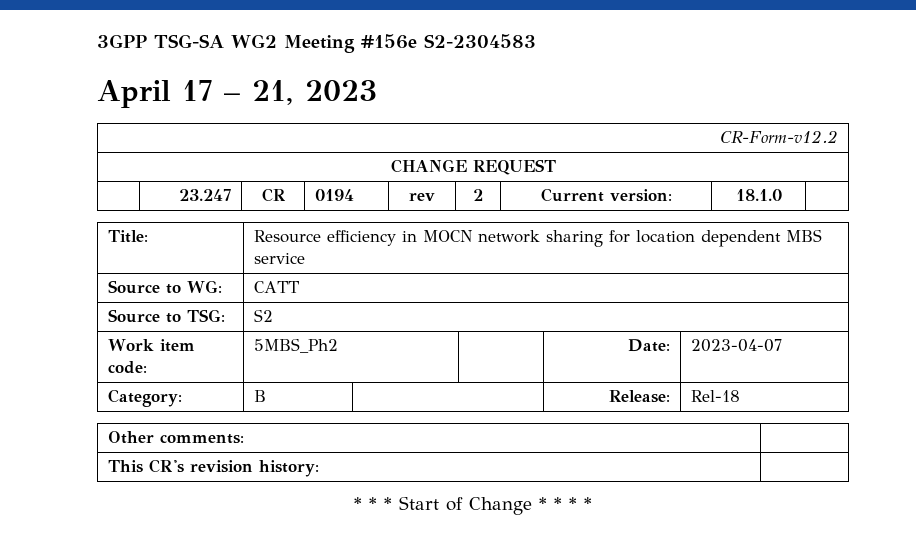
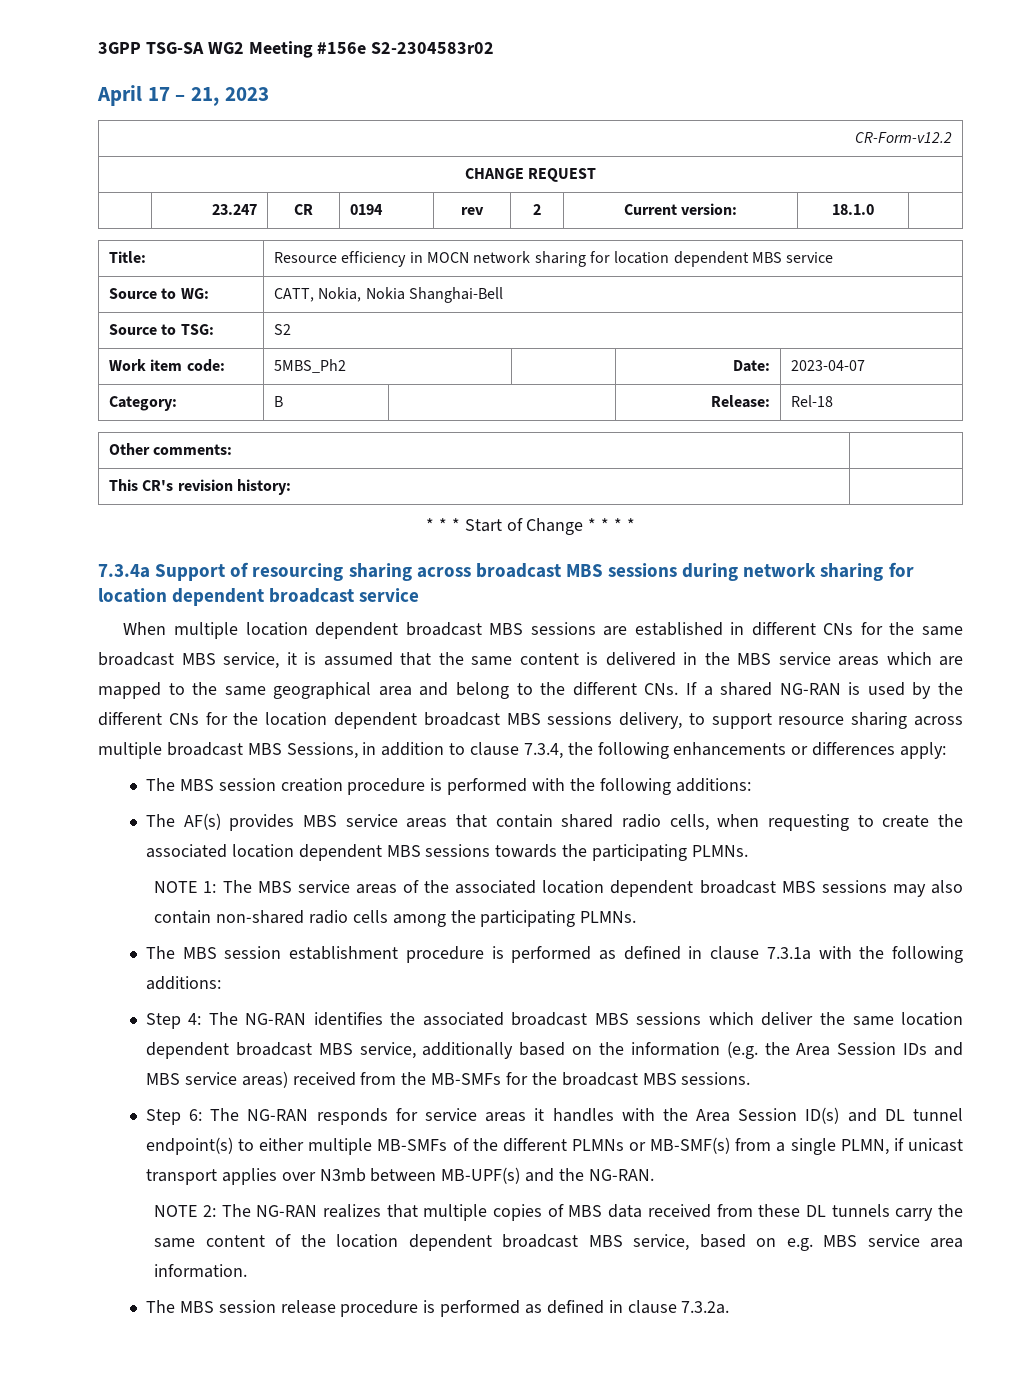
- 3GPP TSG-SA WG2 Meeting #156e S2-2304583
+ 3GPP TSG-SA WG2 Meeting #156e S2-2304583r02
- Source to WG: | CATT
+ Source to WG: | CATT, Nokia, Nokia Shanghai-Bell
+ 7.3.4a Support of resourcing sharing across broadcast MBS sessions during network sharing for location dependent broadcast service
+ When multiple location dependent broadcast MBS sessions are established in different CNs for the same broadcast MBS service, it is assumed that the same content is delivered in the MBS service areas which are mapped to the same geographical area and belong to the different CNs. If a shared NG-RAN is used by the different CNs for the location dependent broadcast MBS sessions delivery, to support resource sharing across multiple broadcast MBS Sessions, in addition to clause 7.3.4, the following enhancements or differences apply:
+ The MBS session creation procedure is performed with the following additions:
+ The AF(s) provides MBS service areas that contain shared radio cells, when requesting to create the associated location dependent MBS sessions towards the participating PLMNs.
+ NOTE 1: The MBS service areas of the associated location dependent broadcast MBS sessions may also contain non-shared radio cells among the participating PLMNs.
+ The MBS session establishment procedure is performed as defined in clause 7.3.1a with the following additions:
+ Step 4: The NG-RAN identifies the associated broadcast MBS sessions which deliver the same location dependent broadcast MBS service, additionally based on the information (e.g. the Area Session IDs and MBS service areas) received from the MB-SMFs for the broadcast MBS sessions.
+ Step 6: The NG-RAN responds for service areas it handles with the Area Session ID(s) and DL tunnel endpoint(s) to either multiple MB-SMFs of the different PLMNs or MB-SMF(s) from a single PLMN, if unicast transport applies over N3mb between MB-UPF(s) and the NG-RAN.
+ NOTE 2: The NG-RAN realizes that multiple copies of MBS data received from these DL tunnels carry the same content of the location dependent broadcast MBS service, based on e.g. MBS service area information.
+ The MBS session release procedure is performed as defined in clause 7.3.2a.

